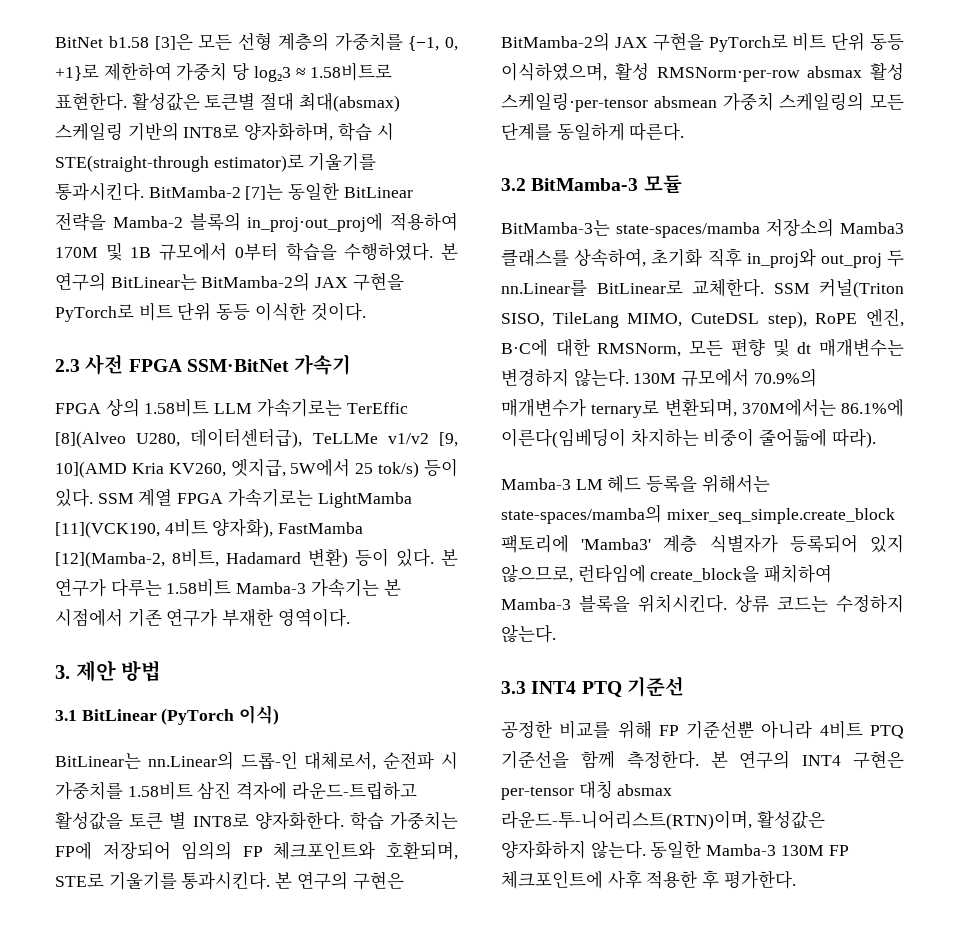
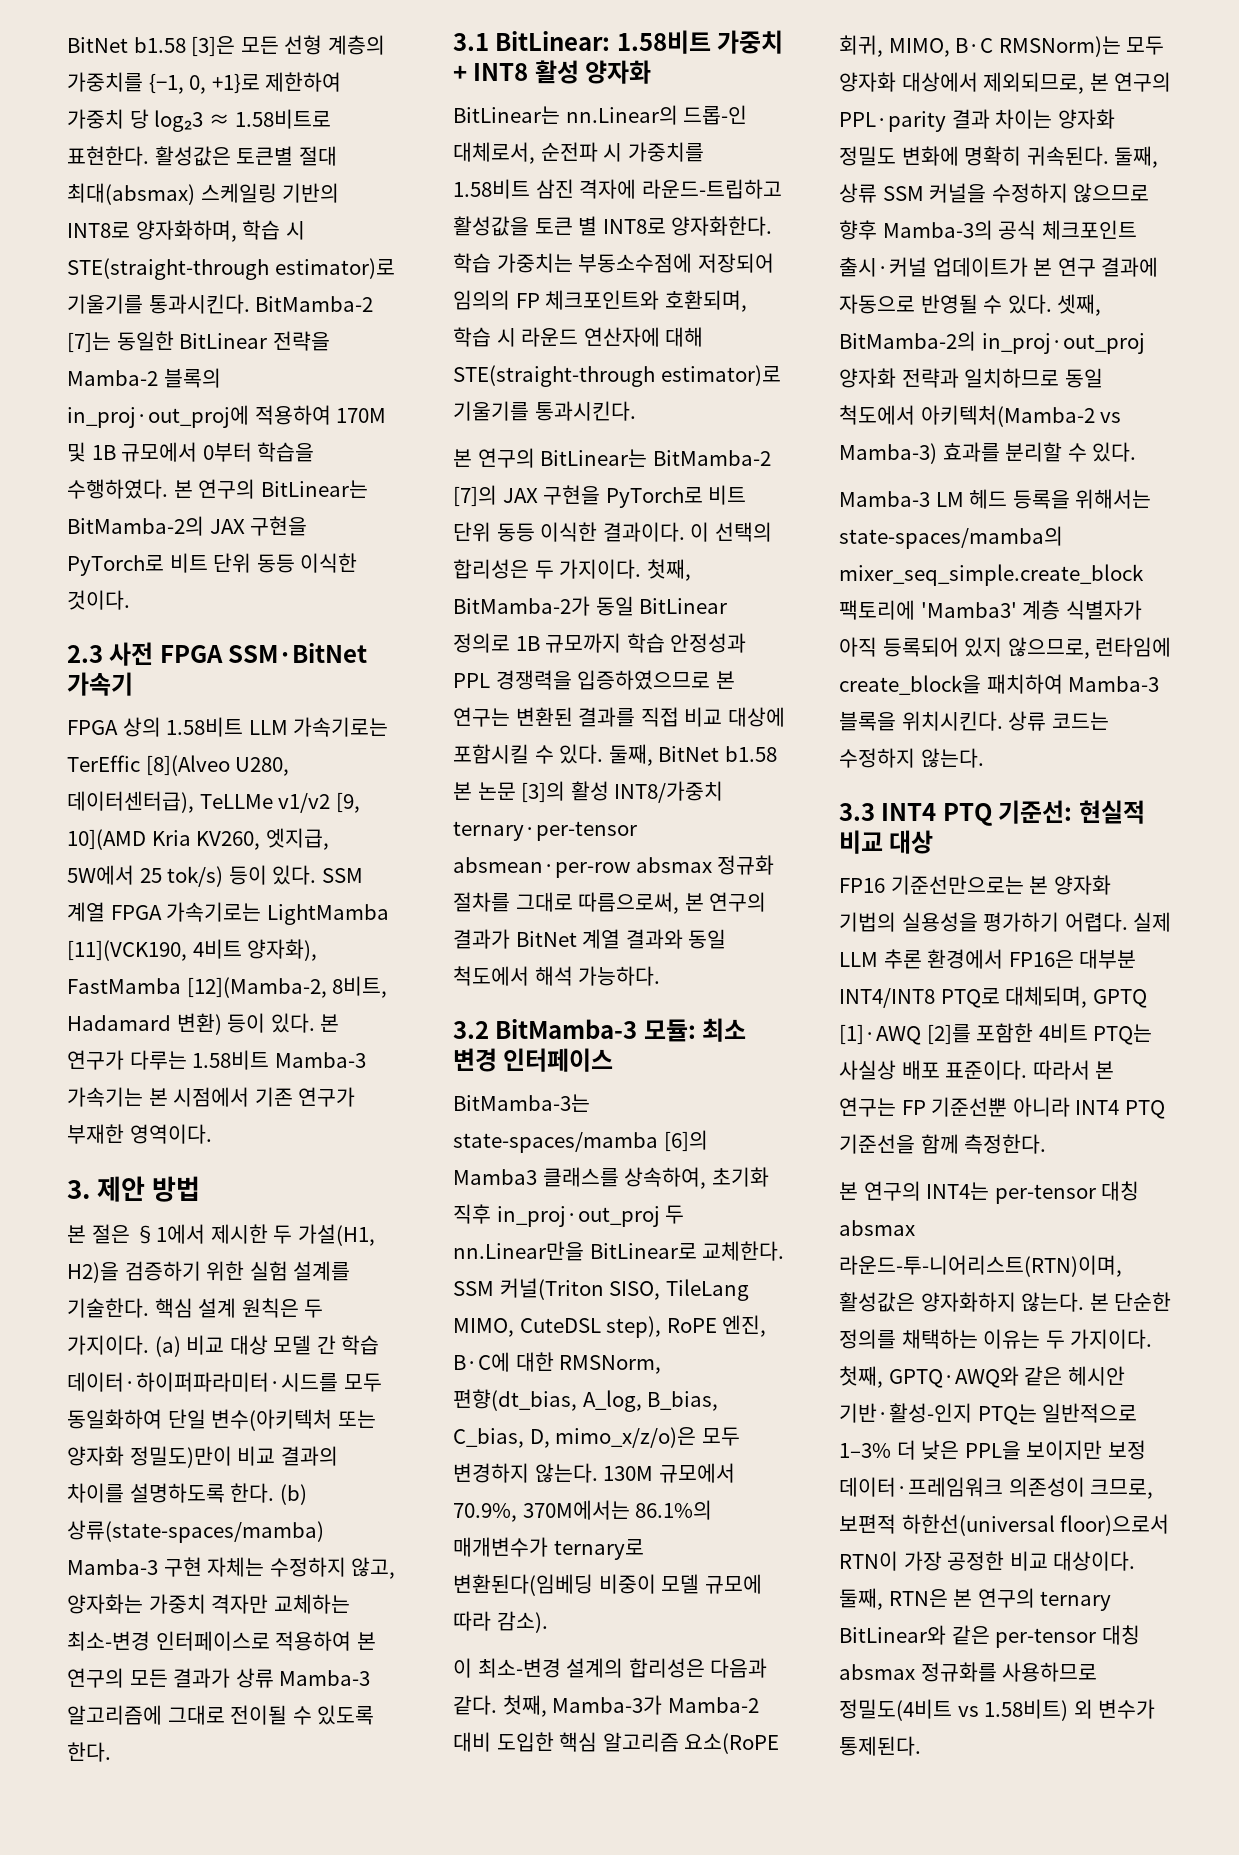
- 3.1 BitLinear (PyTorch 이식)
+ 본 절은 §1에서 제시한 두 가설(H1, H2)을 검증하기 위한 실험 설계를 기술한다. 핵심 설계 원칙은 두 가지이다. (a) 비교 대상 모델 간 학습 데이터·하이퍼파라미터·시드를 모두 동일화하여 단일 변수(아키텍처 또는 양자화 정밀도)만이 비교 결과의 차이를 설명하도록 한다. (b) 상류(state-spaces/mamba) Mamba-3 구현 자체는 수정하지 않고, 양자화는 가중치 격자만 교체하는 최소-변경 인터페이스로 적용하여 본 연구의 모든 결과가 상류 Mamba-3 알고리즘에 그대로 전이될 수 있도록 한다.
+ 3.1 BitLinear: 1.58비트 가중치 + INT8 활성 양자화
- 학습 가중치는 FP에 저장되어 임의의 FP 체크포인트와 호환되며, STE로 기울기를 통과시킨다. 본 연구의 구현은 BitMamba-2의 JAX 구현을 PyTorch로 비트 단위 동등 이식하였으며, 활성 RMSNorm·per-row absmax 활성 스케일링·per-tensor absmean 가중치 스케일링의 모든 단계를 동일하게 따른다.
- 3.2 BitMamba-3 모듈
+ 학습 가중치는 부동소수점에 저장되어 임의의 FP 체크포인트와 호환되며, 학습 시 라운드 연산자에 대해 STE(straight-through estimator)로 기울기를 통과시킨다.
+ 본 연구의 BitLinear는 BitMamba-2 [7]의 JAX 구현을 PyTorch로 비트 단위 동등 이식한 결과이다. 이 선택의 합리성은 두 가지이다. 첫째, BitMamba-2가 동일 BitLinear 정의로 1B 규모까지 학습 안정성과 PPL 경쟁력을 입증하였으므로 본 연구는 변환된 결과를 직접 비교 대상에 포함시킬 수 있다. 둘째, BitNet b1.58 본 논문 [3]의 활성 INT8/가중치 ternary·per-tensor absmean·per-row absmax 정규화 절차를 그대로 따름으로써, 본 연구의 결과가 BitNet 계열 결과와 동일 척도에서 해석 가능하다.
+ 3.2 BitMamba-3 모듈: 최소 변경 인터페이스
- BitMamba-3는 state-spaces/mamba 저장소의 Mamba3 클래스를 상속하여, 초기화 직후 in_proj와 out_proj 두 nn.Linear를 BitLinear로 교체한다.
+ BitMamba-3는 state-spaces/mamba [6]의 Mamba3 클래스를 상속하여, 초기화 직후 in_proj·out_proj 두 nn.Linear만을 BitLinear로 교체한다.
- SSM 커널(Triton SISO, TileLang MIMO, CuteDSL step), RoPE 엔진, B·C에 대한 RMSNorm, 모든 편향 및 dt 매개변수는 변경하지 않는다. 130M 규모에서 70.9%의 매개변수가 ternary로 변환되며, 370M에서는 86.1%에 이른다(임베딩이 차지하는 비중이 줄어듦에 따라).
+ SSM 커널(Triton SISO, TileLang MIMO, CuteDSL step), RoPE 엔진, B·C에 대한 RMSNorm, 편향(dt_bias, A_log, B_bias, C_bias, D, mimo_x/z/o)은 모두 변경하지 않는다. 130M 규모에서 70.9%, 370M에서는 86.1%의 매개변수가 ternary로 변환된다(임베딩 비중이 모델 규모에 따라 감소).
+ 이 최소-변경 설계의 합리성은 다음과 같다. 첫째, Mamba-3가 Mamba-2 대비 도입한 핵심 알고리즘 요소(RoPE 회귀, MIMO, B·C RMSNorm)는 모두 양자화 대상에서 제외되므로, 본 연구의 PPL·parity 결과 차이는 양자화 정밀도 변화에 명확히 귀속된다. 둘째, 상류 SSM 커널을 수정하지 않으므로 향후 Mamba-3의 공식 체크포인트 출시·커널 업데이트가 본 연구 결과에 자동으로 반영될 수 있다. 셋째, BitMamba-2의 in_proj·out_proj 양자화 전략과 일치하므로 동일 척도에서 아키텍처(Mamba-2 vs Mamba-3) 효과를 분리할 수 있다.
- Mamba-3 LM 헤드 등록을 위해서는 state-spaces/mamba의 mixer_seq_simple.create_block 팩토리에 'Mamba3' 계층 식별자가 등록되어 있지 않으므로, 런타임에 create_block을 패치하여 Mamba-3 블록을 위치시킨다.
+ Mamba-3 LM 헤드 등록을 위해서는 state-spaces/mamba의 mixer_seq_simple.create_block 팩토리에 'Mamba3' 계층 식별자가 아직 등록되어 있지 않으므로, 런타임에 create_block을 패치하여 Mamba-3 블록을 위치시킨다.
- 3.3 INT4 PTQ 기준선
- 공정한 비교를 위해 FP 기준선뿐 아니라 4비트 PTQ 기준선을 함께 측정한다. 본 연구의 INT4 구현은 per-tensor 대칭 absmax 라운드-투-니어리스트(RTN)이며, 활성값은 양자화하지 않는다.
+ 3.3 INT4 PTQ 기준선: 현실적 비교 대상
+ FP16 기준선만으로는 본 양자화 기법의 실용성을 평가하기 어렵다. 실제 LLM 추론 환경에서 FP16은 대부분 INT4/INT8 PTQ로 대체되며, GPTQ [1]·AWQ [2]를 포함한 4비트 PTQ는 사실상 배포 표준이다. 따라서 본 연구는 FP 기준선뿐 아니라 INT4 PTQ 기준선을 함께 측정한다.
+ 본 연구의 INT4는 per-tensor 대칭 absmax 라운드-투-니어리스트(RTN)이며, 활성값은 양자화하지 않는다.
- 동일한 Mamba-3 130M FP 체크포인트에 사후 적용한 후 평가한다.
+ 본 단순한 정의를 채택하는 이유는 두 가지이다. 첫째, GPTQ·AWQ와 같은 헤시안 기반·활성-인지 PTQ는 일반적으로 1–3% 더 낮은 PPL을 보이지만 보정 데이터·프레임워크 의존성이 크므로, 보편적 하한선(universal floor)으로서 RTN이 가장 공정한 비교 대상이다. 둘째, RTN은 본 연구의 ternary BitLinear와 같은 per-tensor 대칭 absmax 정규화를 사용하므로 정밀도(4비트 vs 1.58비트) 외 변수가 통제된다.

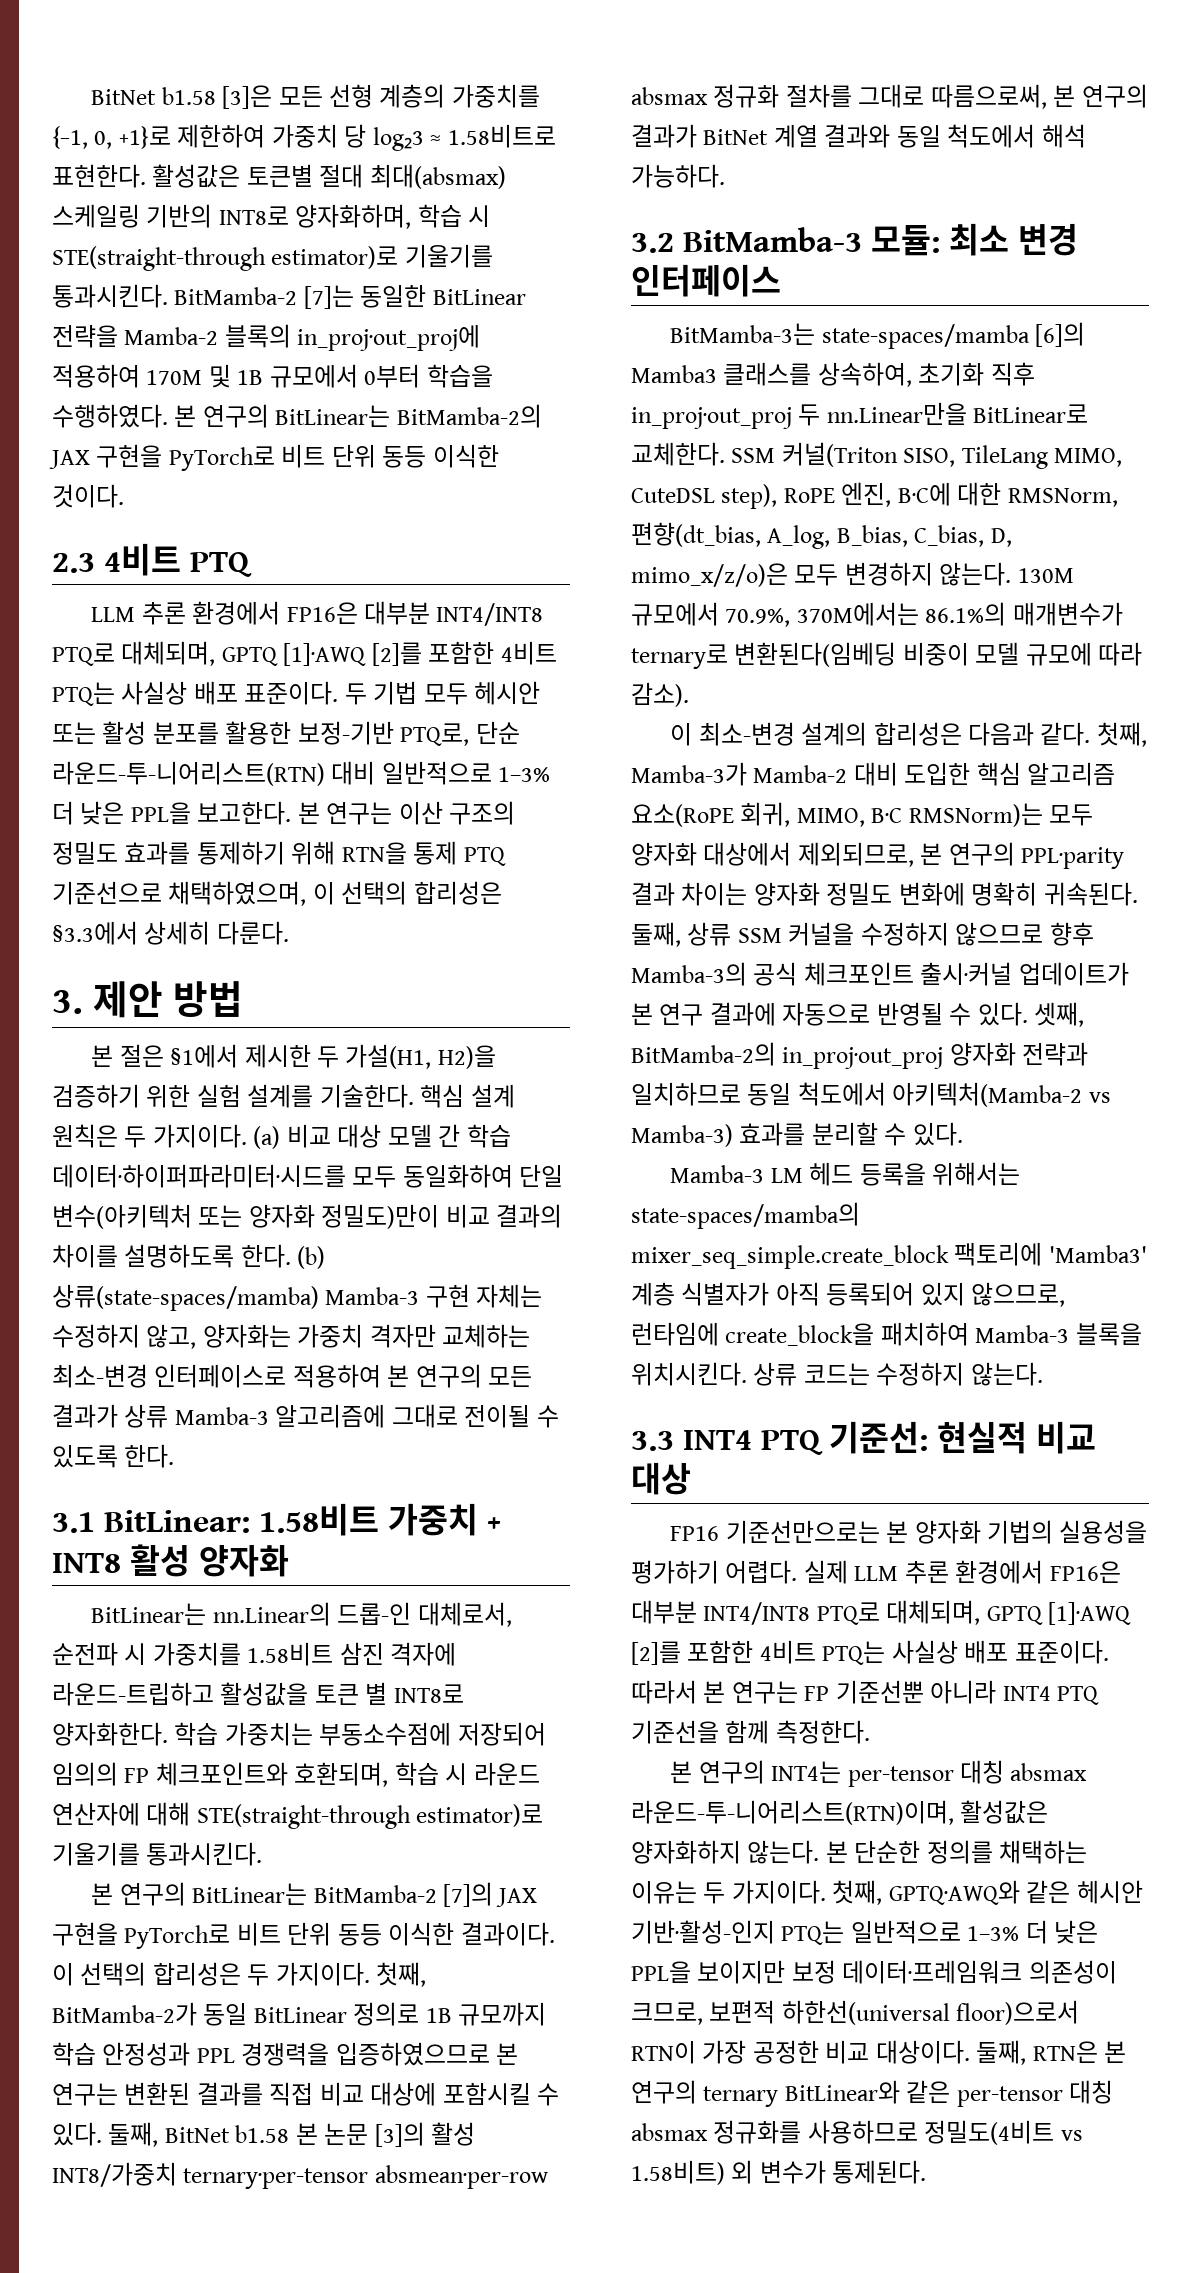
- 2.3 사전 FPGA SSM·BitNet 가속기
- FPGA 상의 1.58비트 LLM 가속기로는 TerEffic [8](Alveo U280, 데이터센터급), TeLLMe v1/v2 [9, 10](AMD Kria KV260, 엣지급, 5W에서 25 tok/s) 등이 있다. SSM 계열 FPGA 가속기로는 LightMamba [11](VCK190, 4비트 양자화), FastMamba [12](Mamba-2, 8비트, Hadamard 변환) 등이 있다. 본 연구가 다루는 1.58비트 Mamba-3 가속기는 본 시점에서 기존 연구가 부재한 영역이다.
+ 2.3 4비트 PTQ
+ LLM 추론 환경에서 FP16은 대부분 INT4/INT8 PTQ로 대체되며, GPTQ [1]·AWQ [2]를 포함한 4비트 PTQ는 사실상 배포 표준이다. 두 기법 모두 헤시안 또는 활성 분포를 활용한 보정-기반 PTQ로, 단순 라운드-투-니어리스트(RTN) 대비 일반적으로 1–3% 더 낮은 PPL을 보고한다. 본 연구는 이산 구조의 정밀도 효과를 통제하기 위해 RTN을 통제 PTQ 기준선으로 채택하였으며, 이 선택의 합리성은 §3.3에서 상세히 다룬다.

